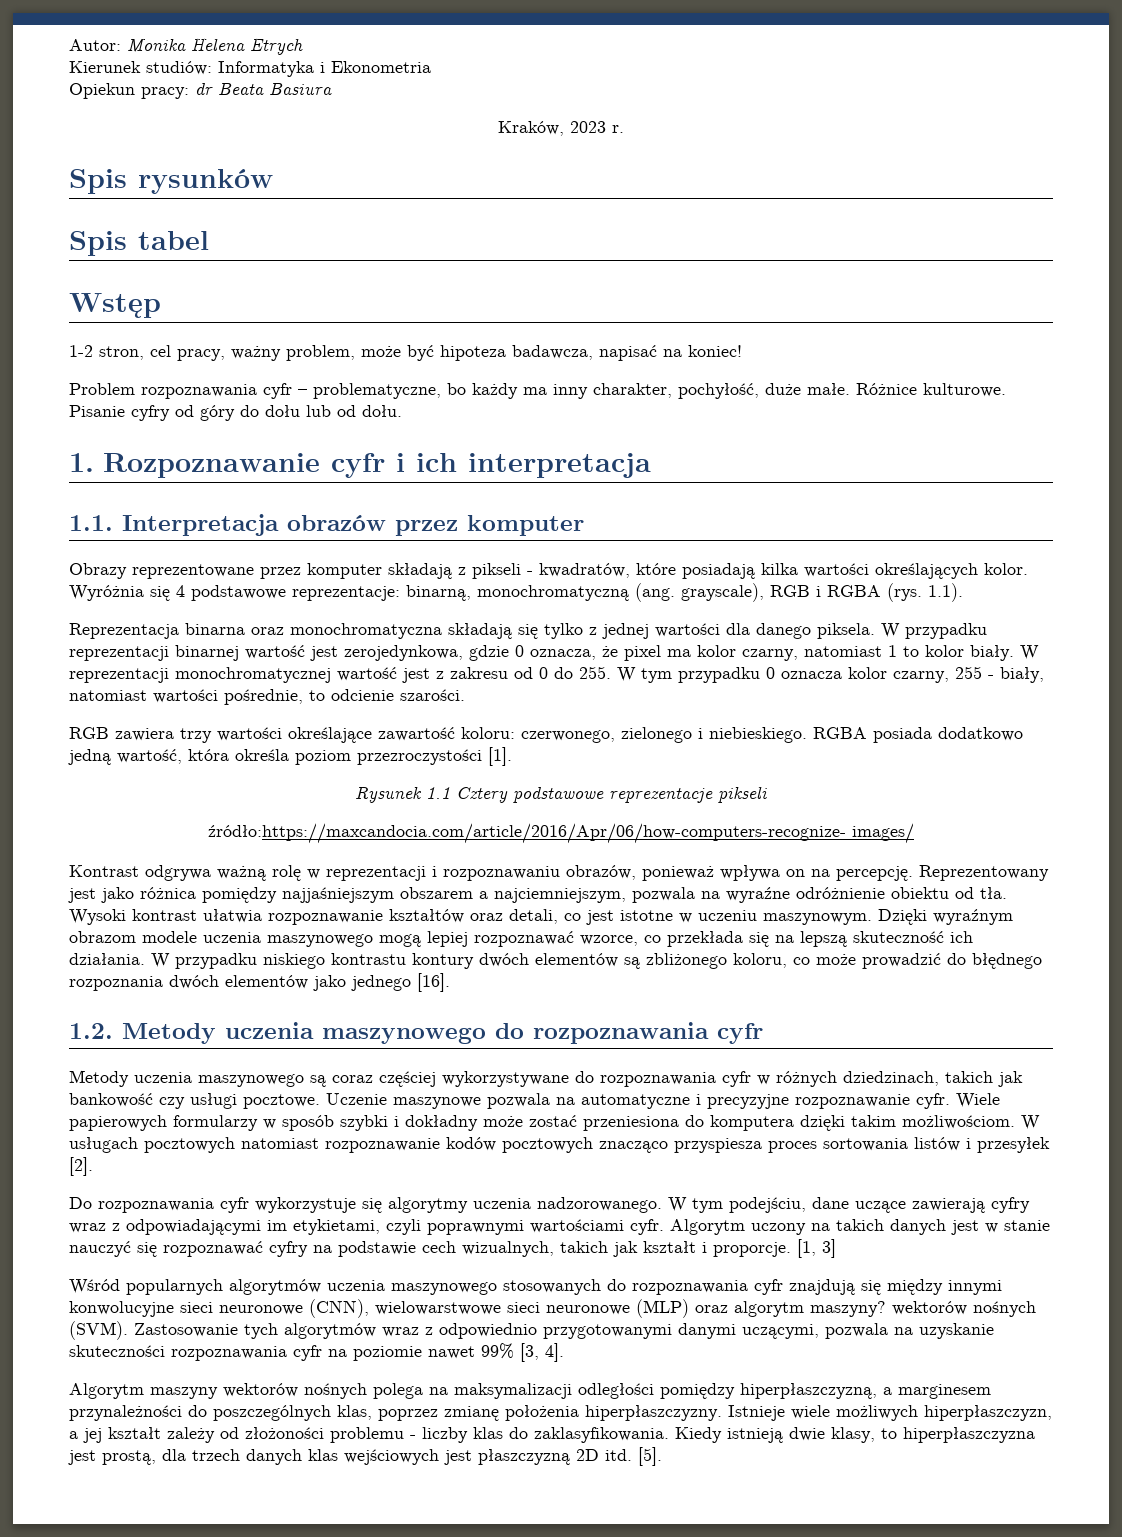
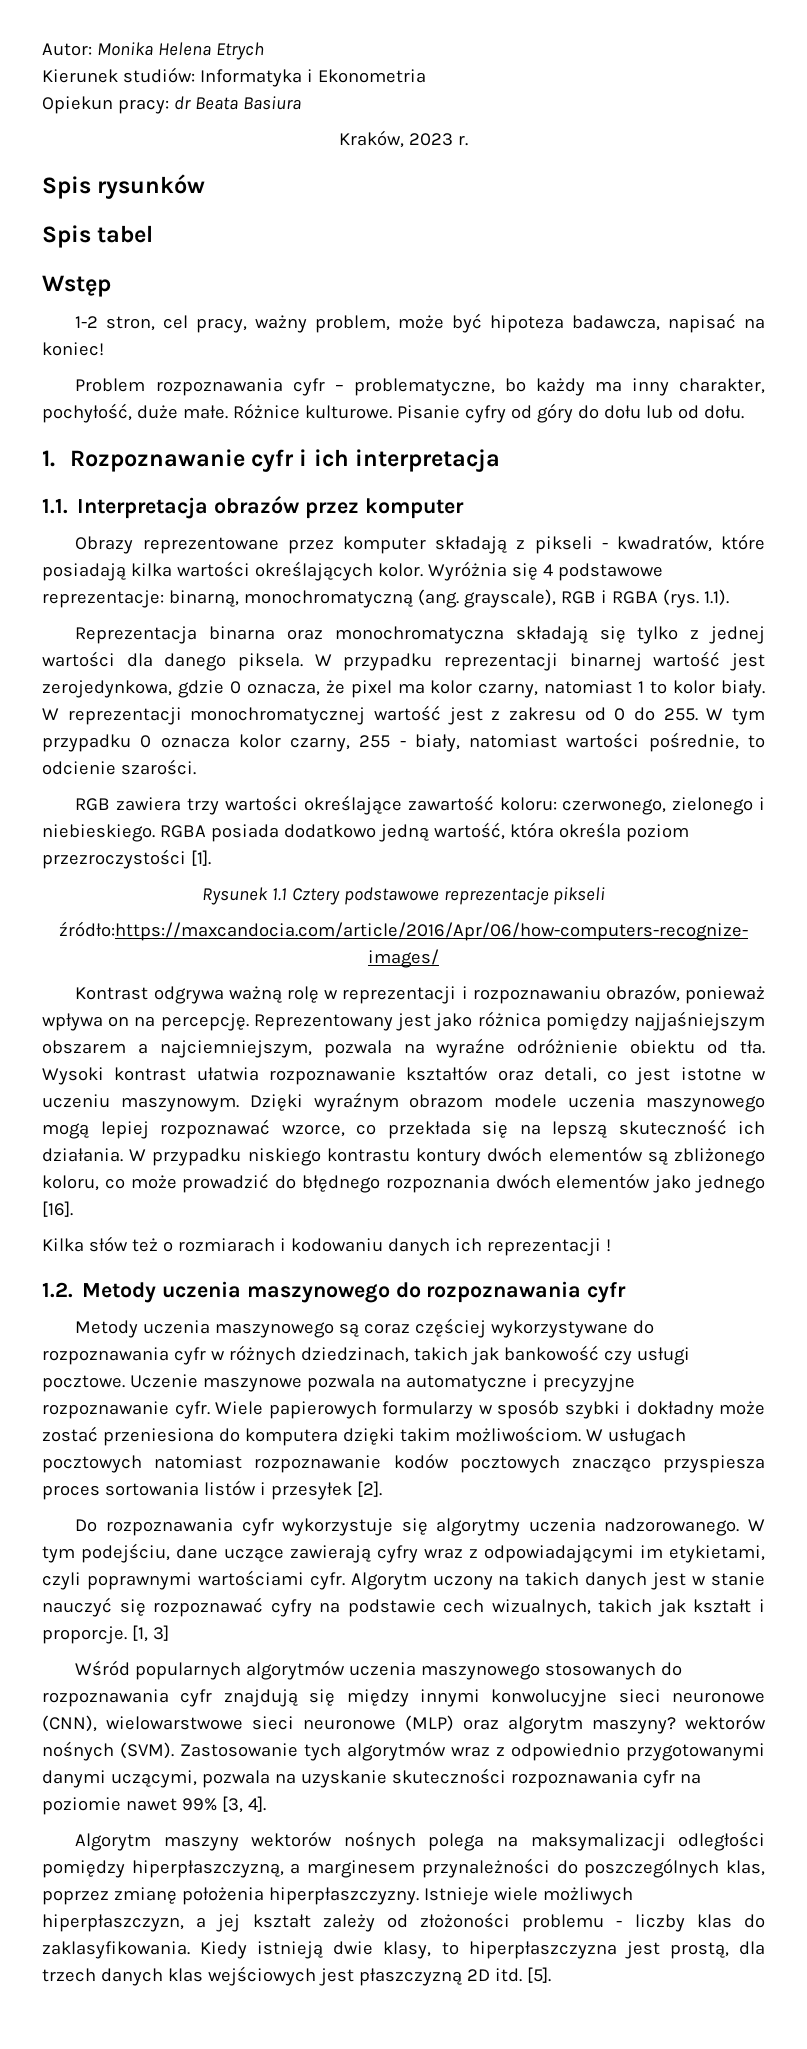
+ Kilka słów też o rozmiarach i kodowaniu danych ich reprezentacji !

